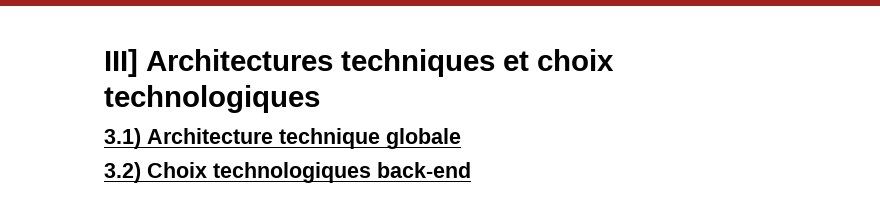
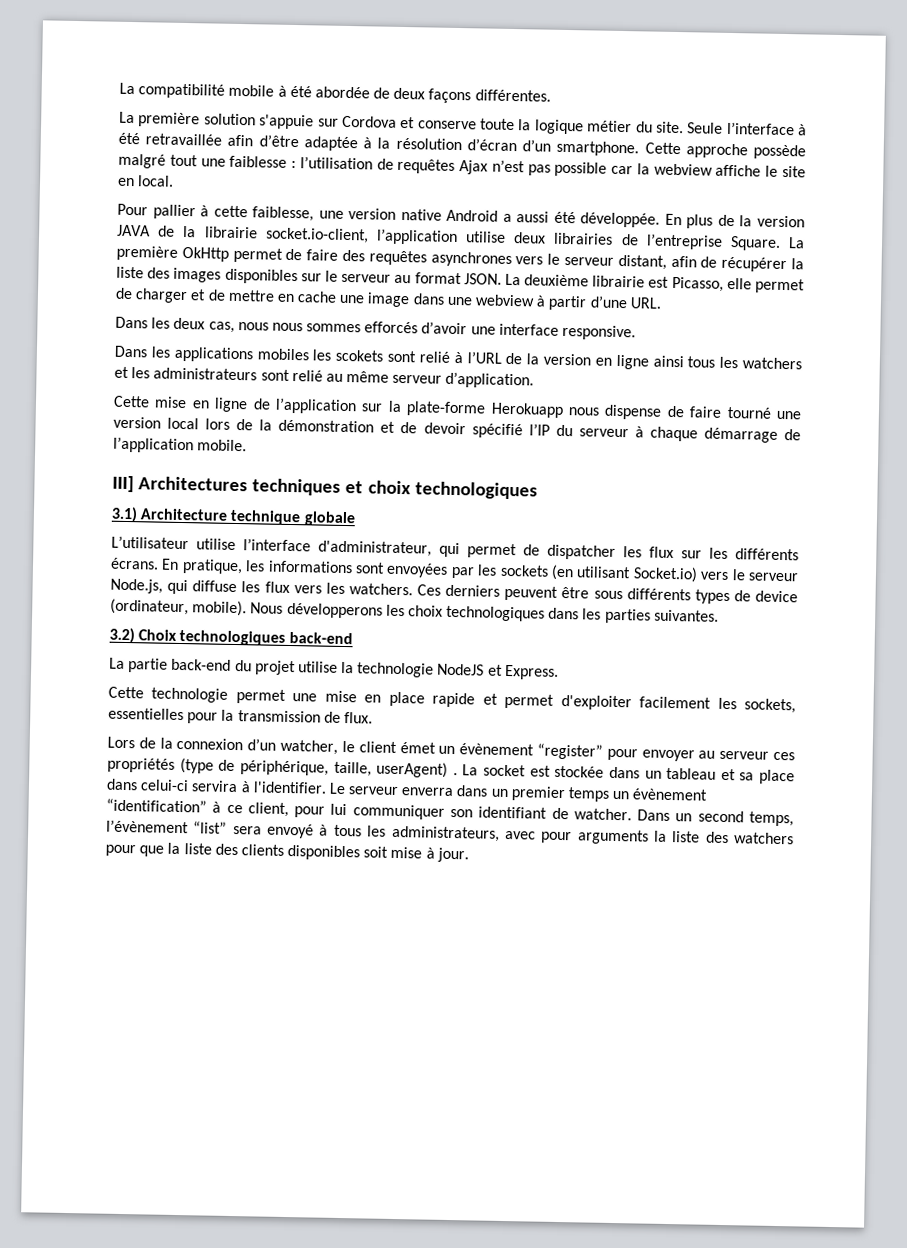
+ La compatibilité mobile à été abordée de deux façons différentes.
+ La première solution s'appuie sur Cordova et conserve toute la logique métier du site. Seule l’interface à été retravaillée afin d’être adaptée à la résolution d’écran d’un smartphone. Cette approche possède malgré tout une faiblesse : l’utilisation de requêtes Ajax n’est pas possible car la webview affiche le site en local.
+ Pour pallier à cette faiblesse, une version native Android a aussi été développée. En plus de la version JAVA de la librairie socket.io-client, l’application utilise deux librairies de l’entreprise Square. La première OkHttp permet de faire des requêtes asynchrones vers le serveur distant, afin de récupérer la liste des images disponibles sur le serveur au format JSON. La deuxième librairie est Picasso, elle permet de charger et de mettre en cache une image dans une webview à partir d’une URL.
+ Dans les deux cas, nous nous sommes efforcés d’avoir une interface responsive.
+ Dans les applications mobiles les scokets sont relié à l’URL de la version en ligne ainsi tous les watchers et les administrateurs sont relié au même serveur d’application.
+ Cette mise en ligne de l’application sur la plate-forme Herokuapp nous dispense de faire tourné une version local lors de la démonstration et de devoir spécifié l’IP du serveur à chaque démarrage de l’application mobile.
+ L’utilisateur utilise l’interface d'administrateur, qui permet de dispatcher les flux sur les différents écrans. En pratique, les informations sont envoyées par les sockets (en utilisant Socket.io) vers le serveur Node.js, qui diffuse les flux vers les watchers. Ces derniers peuvent être sous différents types de device (ordinateur, mobile). Nous développerons les choix technologiques dans les parties suivantes.
  3.2) Choix technologiques back-end
+ La partie back-end du projet utilise la technologie NodeJS et Express.
+ Cette technologie permet une mise en place rapide et permet d'exploiter facilement les sockets, essentielles pour la transmission de flux.
+ Lors de la connexion d’un watcher, le client émet un évènement “register” pour envoyer au serveur ces propriétés (type de périphérique, taille, userAgent) . La socket est stockée dans un tableau et sa place dans celui-ci servira à l'identifier. Le serveur enverra dans un premier temps un évènement “identification” à ce client, pour lui communiquer son identifiant de watcher. Dans un second temps, l’évènement “list” sera envoyé à tous les administrateurs, avec pour arguments la liste des watchers pour que la liste des clients disponibles soit mise à jour.

